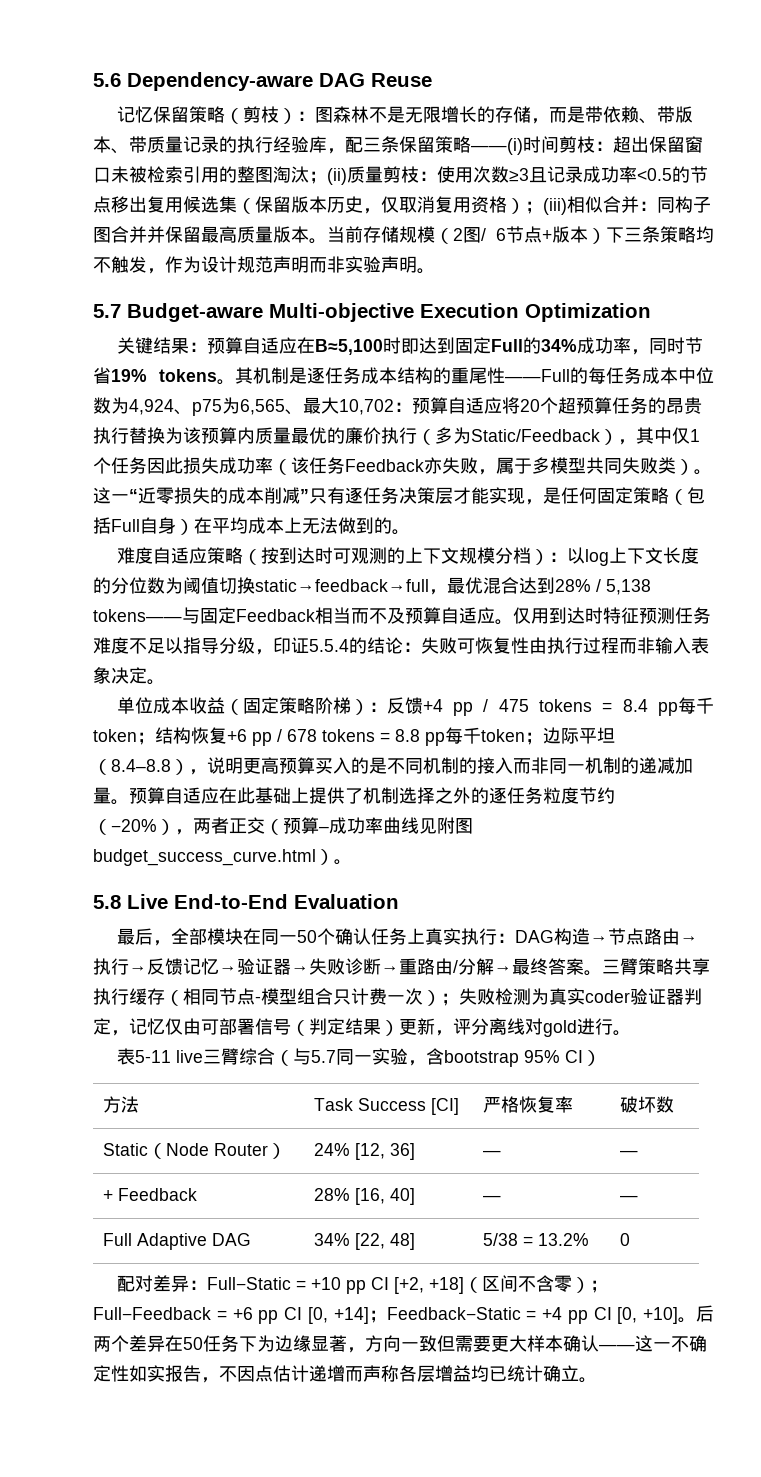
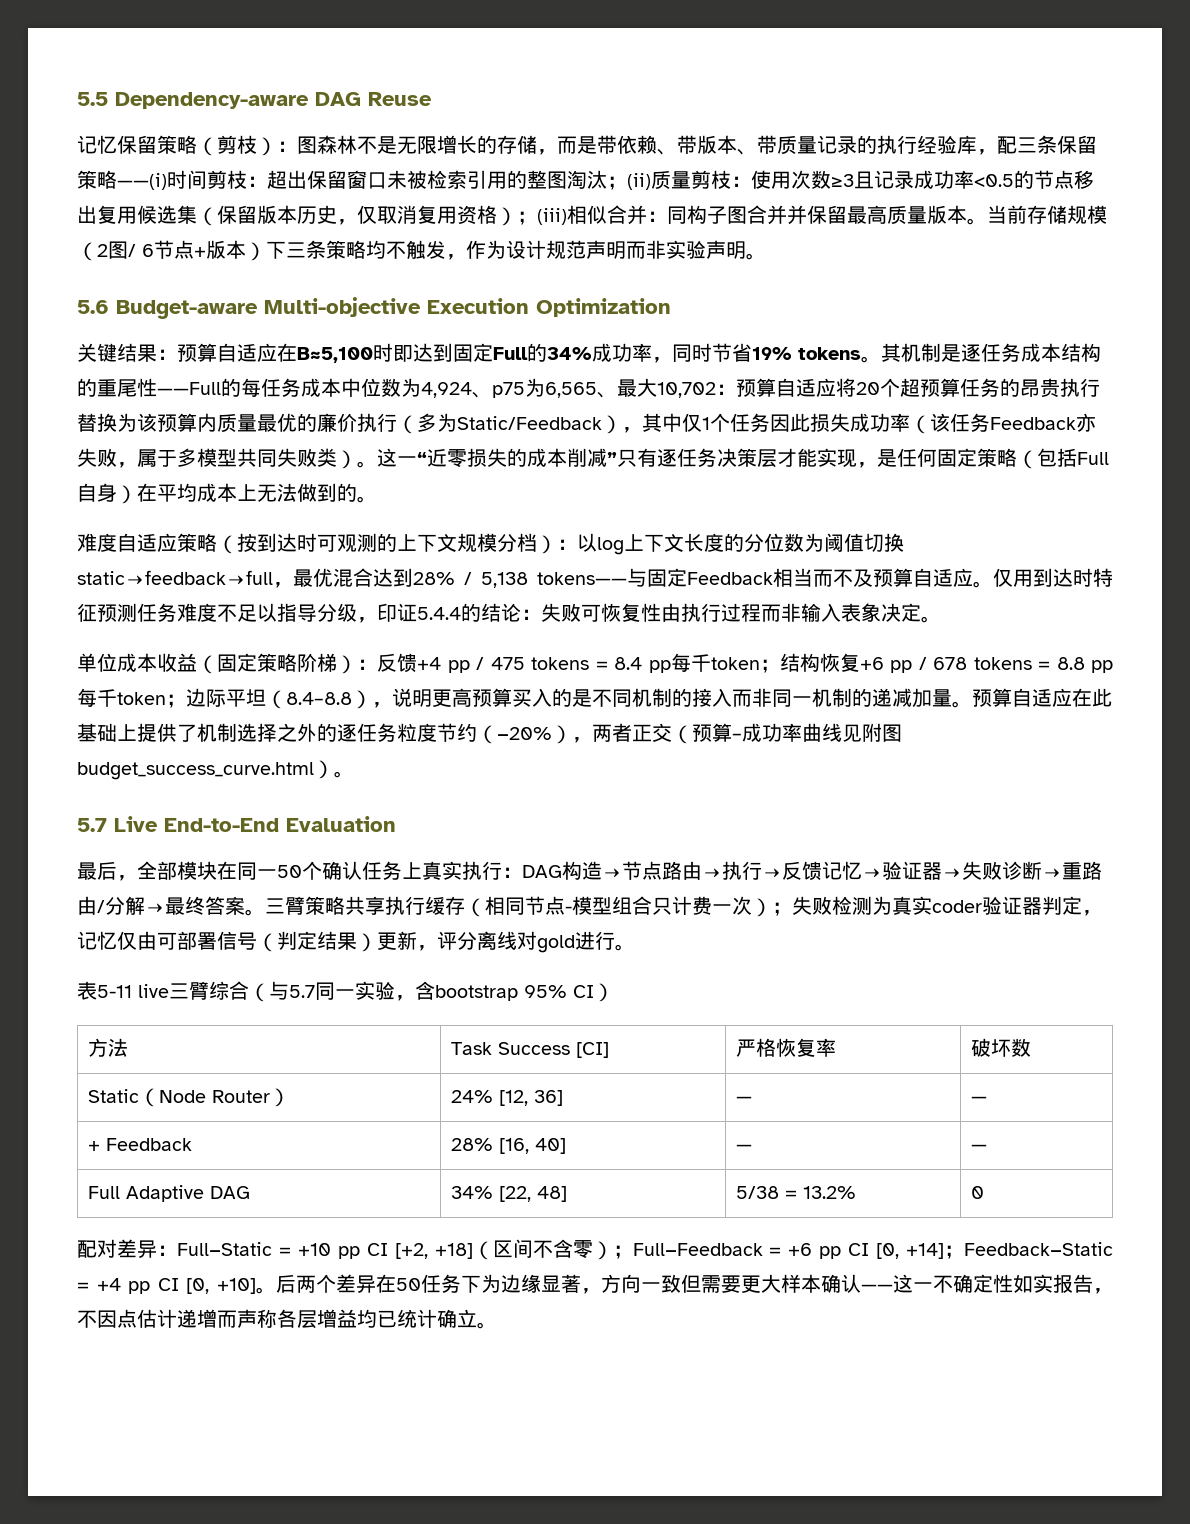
- 5.6 Dependency-aware DAG Reuse
+ 5.5 Dependency-aware DAG Reuse
- 5.7 Budget-aware Multi-objective Execution Optimization
+ 5.6 Budget-aware Multi-objective Execution Optimization
- 仅用到达时特征预测任务难度不足以指导分级，印证5.5.4的结论：失败可恢复性由执行过程而非输入表象决定。
+ 仅用到达时特征预测任务难度不足以指导分级，印证5.4.4的结论：失败可恢复性由执行过程而非输入表象决定。
- 5.8 Live End-to-End Evaluation
+ 5.7 Live End-to-End Evaluation

